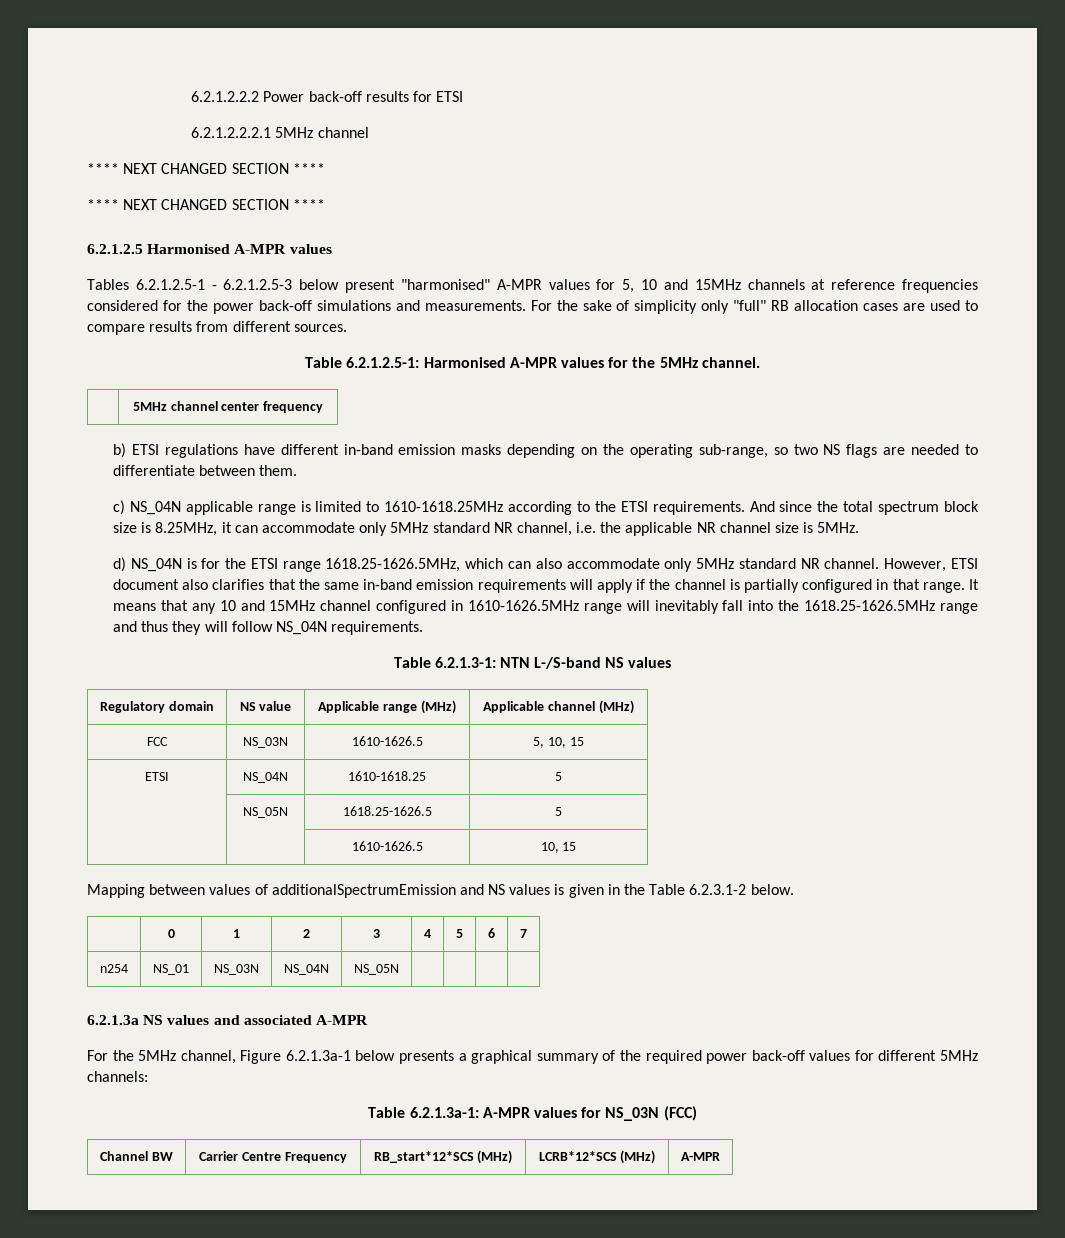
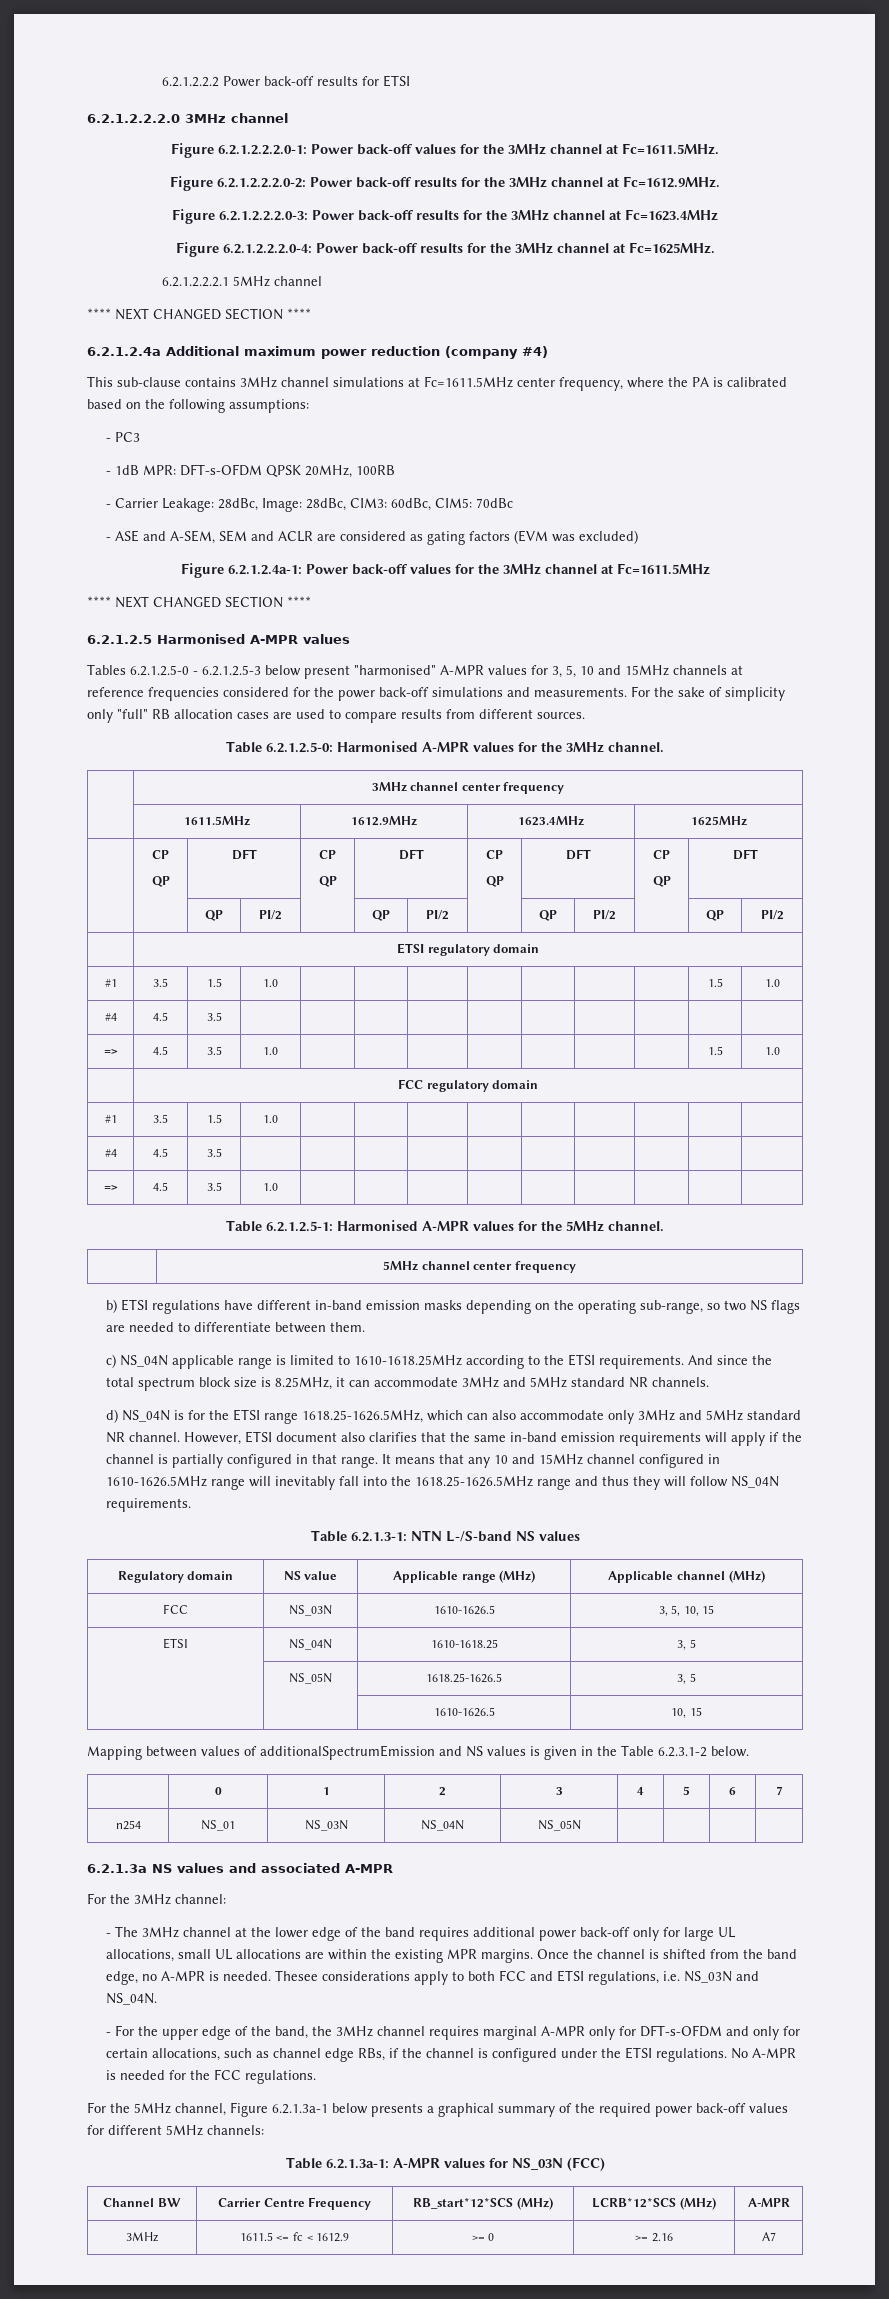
+ 6.2.1.2.2.2.0 3MHz channel
+ Figure 6.2.1.2.2.2.0-1: Power back-off values for the 3MHz channel at Fc=1611.5MHz.
+ Figure 6.2.1.2.2.2.0-2: Power back-off results for the 3MHz channel at Fc=1612.9MHz.
+ Figure 6.2.1.2.2.2.0-3: Power back-off results for the 3MHz channel at Fc=1623.4MHz
+ Figure 6.2.1.2.2.2.0-4: Power back-off results for the 3MHz channel at Fc=1625MHz.
+ 6.2.1.2.4a Additional maximum power reduction (company #4)
+ This sub-clause contains 3MHz channel simulations at Fc=1611.5MHz center frequency, where the PA is calibrated based on the following assumptions:
+ - PC3
+ - 1dB MPR: DFT-s-OFDM QPSK 20MHz, 100RB
+ - Carrier Leakage: 28dBc, Image: 28dBc, CIM3: 60dBc, CIM5: 70dBc
+ - ASE and A-SEM, SEM and ACLR are considered as gating factors (EVM was excluded)
+ Figure 6.2.1.2.4a-1: Power back-off values for the 3MHz channel at Fc=1611.5MHz
- Tables 6.2.1.2.5-1 - 6.2.1.2.5-3 below present "harmonised" A-MPR values for 5, 10 and 15MHz channels at reference frequencies considered for the power back-off simulations and measurements.
+ Tables 6.2.1.2.5-0 - 6.2.1.2.5-3 below present "harmonised" A-MPR values for 3, 5, 10 and 15MHz channels at reference frequencies considered for the power back-off simulations and measurements.
+ Table 6.2.1.2.5-0: Harmonised A-MPR values for the 3MHz channel.
+ | 3MHz channel center frequency
+ | 1611.5MHz | 1612.9MHz | 1623.4MHz | 1625MHz
+ | CP
+ QP | DFT | CP
+ QP | DFT | CP
+ QP | DFT | CP
+ QP | DFT
+ | | QP | PI/2 | | QP | PI/2 | | QP | PI/2 | | QP | PI/2
+ | ETSI regulatory domain
+ #1 | 3.5 | 1.5 | 1.0 | | | | | | | | 1.5 | 1.0
+ #4 | 4.5 | 3.5 | | | | | | | | | |
+ => | 4.5 | 3.5 | 1.0 | | | | | | | | 1.5 | 1.0
+ | FCC regulatory domain
+ #1 | 3.5 | 1.5 | 1.0 | | | | | | | | |
+ #4 | 4.5 | 3.5 | | | | | | | | | |
+ => | 4.5 | 3.5 | 1.0 | | | | | | | | |
- And since the total spectrum block size is 8.25MHz, it can accommodate only 5MHz standard NR channel, i.e. the applicable NR channel size is 5MHz.
+ And since the total spectrum block size is 8.25MHz, it can accommodate 3MHz and 5MHz standard NR channels.
- d) NS_04N is for the ETSI range 1618.25-1626.5MHz, which can also accommodate only 5MHz standard NR channel.
+ d) NS_04N is for the ETSI range 1618.25-1626.5MHz, which can also accommodate only 3MHz and 5MHz standard NR channel.
- FCC | NS_03N | 1610-1626.5 | 5, 10, 15
+ FCC | NS_03N | 1610-1626.5 | 3, 5, 10, 15
- ETSI | NS_04N | 1610-1618.25 | 5
+ ETSI | NS_04N | 1610-1618.25 | 3, 5
- | NS_05N | 1618.25-1626.5 | 5
+ | NS_05N | 1618.25-1626.5 | 3, 5
+ For the 3MHz channel:
+ - The 3MHz channel at the lower edge of the band requires additional power back-off only for large UL allocations, small UL allocations are within the existing MPR margins. Once the channel is shifted from the band edge, no A-MPR is needed. Thesee considerations apply to both FCC and ETSI regulations, i.e. NS_03N and NS_04N.
+ - For the upper edge of the band, the 3MHz channel requires marginal A-MPR only for DFT-s-OFDM and only for certain allocations, such as channel edge RBs, if the channel is configured under the ETSI regulations. No A-MPR is needed for the FCC regulations.
+ 3MHz | 1611.5 <= fc < 1612.9 | >= 0 | >= 2.16 | A7

